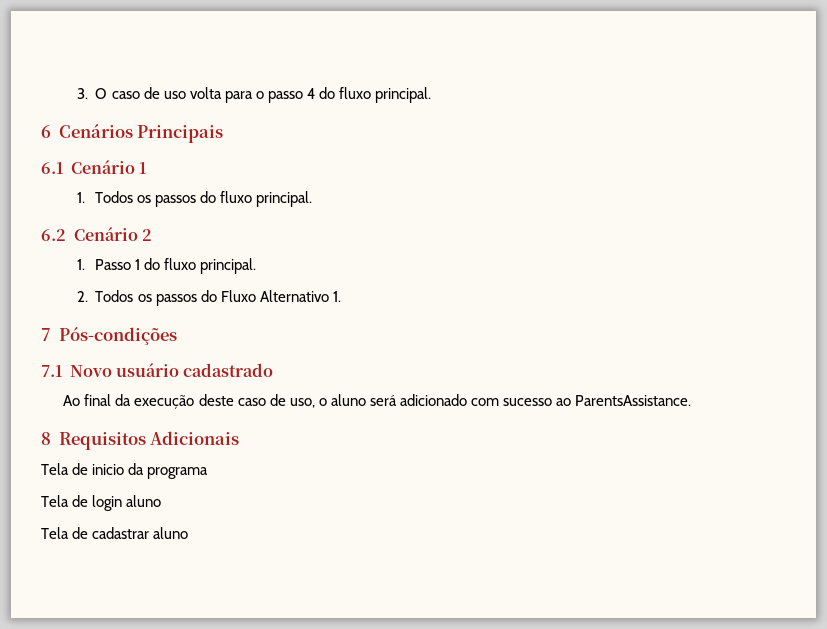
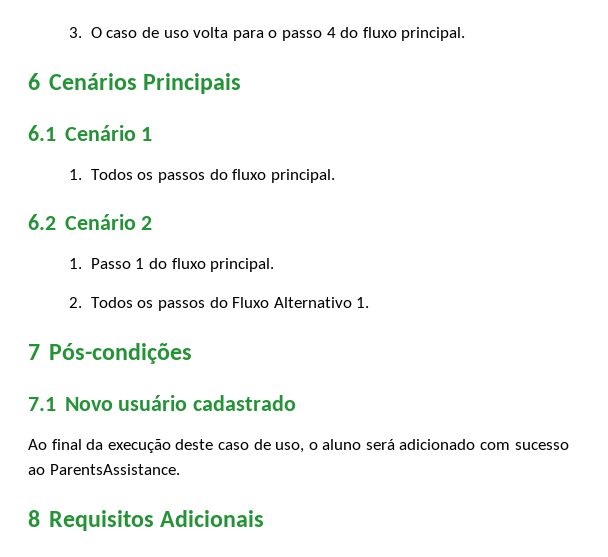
- Tela de inicio da programa
- Tela de login aluno
- Tela de cadastrar aluno

